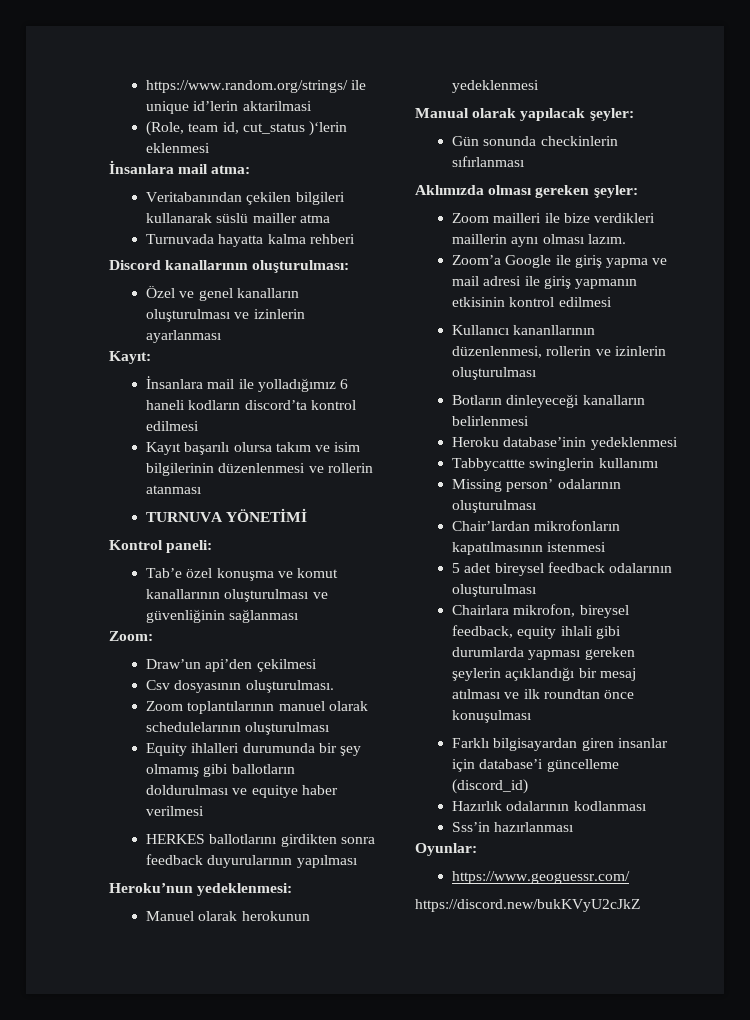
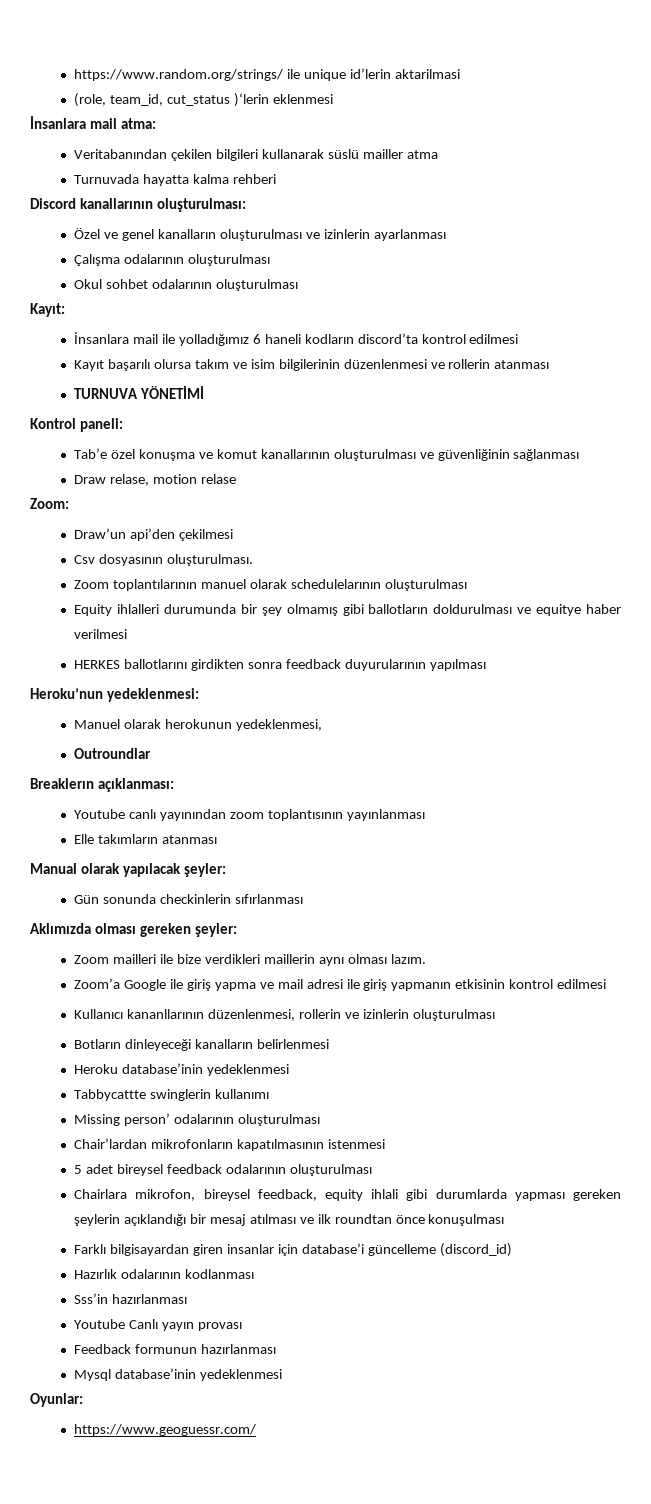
- (Role, team id, cut_status )‘lerin eklenmesi
+ (role, team_id, cut_status )‘lerin eklenmesi
+ Çalışma odalarının oluşturulması
+ Okul sohbet odalarının oluşturulması
+ Draw relase, motion relase
- Manuel olarak herokunun yedeklenmesi
+ Manuel olarak herokunun yedeklenmesi,
+ Outroundlar
+ Breaklerın açıklanması:
+ Youtube canlı yayınından zoom toplantısının yayınlanması
+ Elle takımların atanması
+ Youtube Canlı yayın provası
+ Feedback formunun hazırlanması
+ Mysql database’inin yedeklenmesi
- https://discord.new/bukKVyU2cJkZ

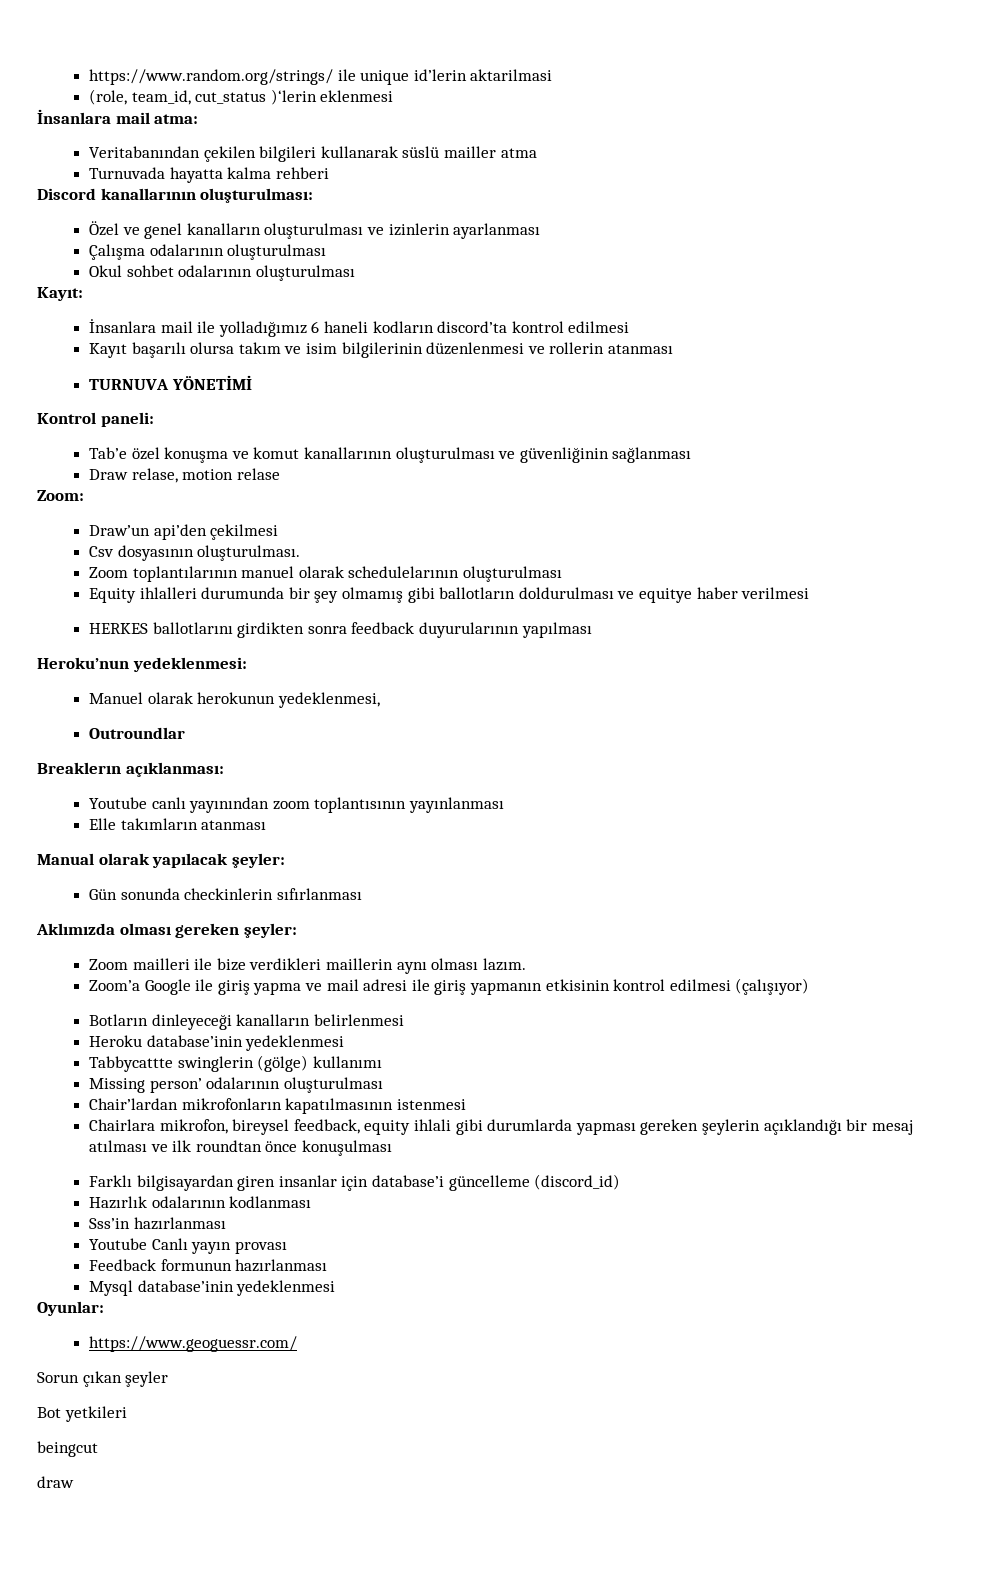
- Zoom’a Google ile giriş yapma ve mail adresi ile giriş yapmanın etkisinin kontrol edilmesi
- Kullanıcı kananllarının düzenlenmesi, rollerin ve izinlerin oluşturulması
+ Zoom’a Google ile giriş yapma ve mail adresi ile giriş yapmanın etkisinin kontrol edilmesi (çalışıyor)
- Tabbycattte swinglerin kullanımı
+ Tabbycattte swinglerin (gölge) kullanımı
- 5 adet bireysel feedback odalarının oluşturulması
+ Sorun çıkan şeyler
+ Bot yetkileri
+ beingcut
+ draw

